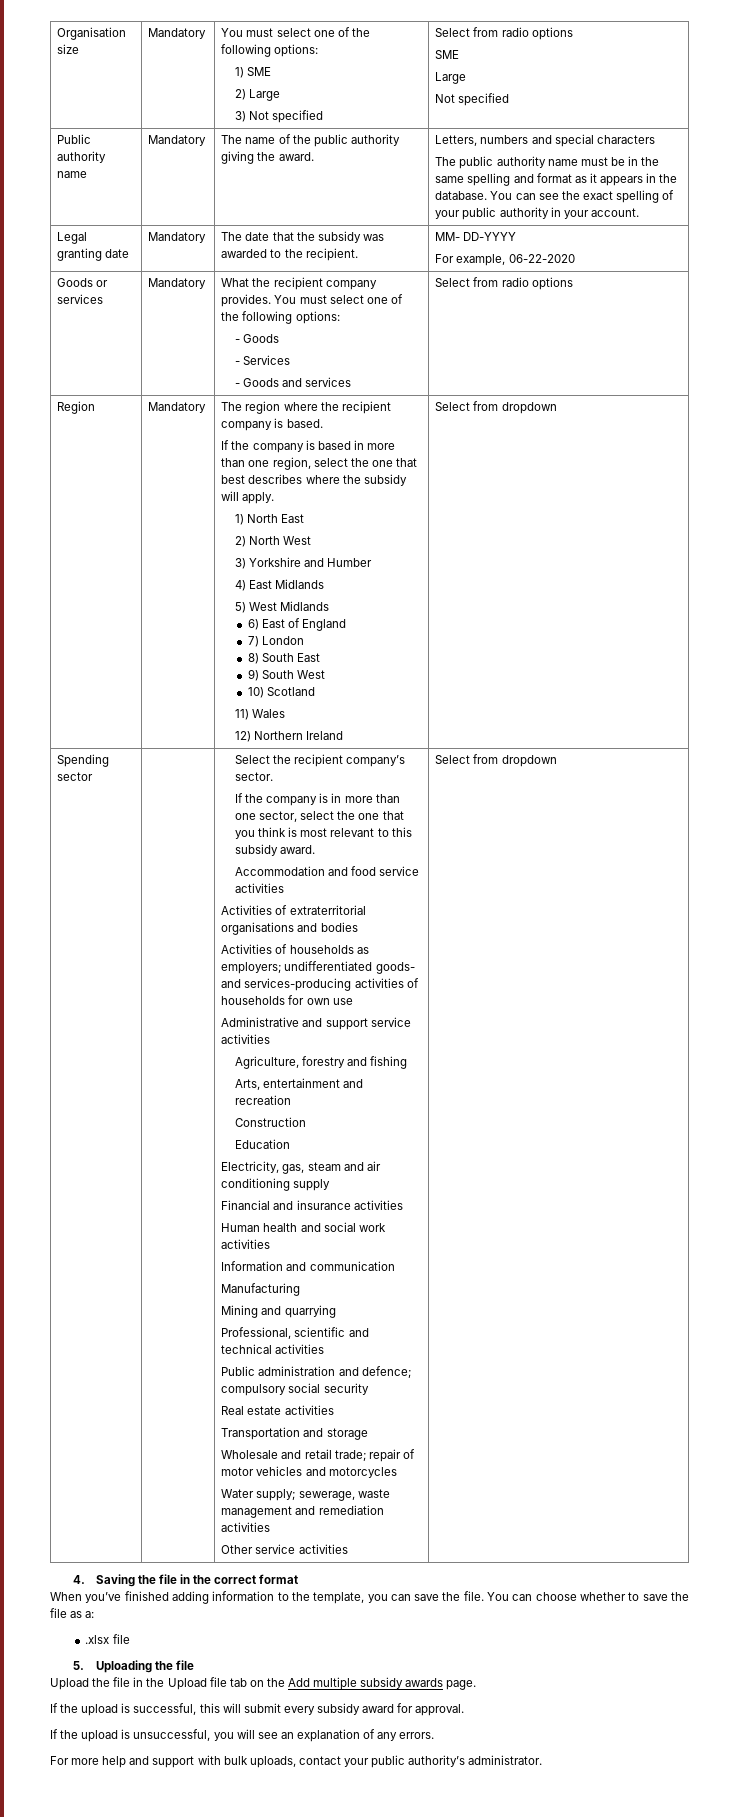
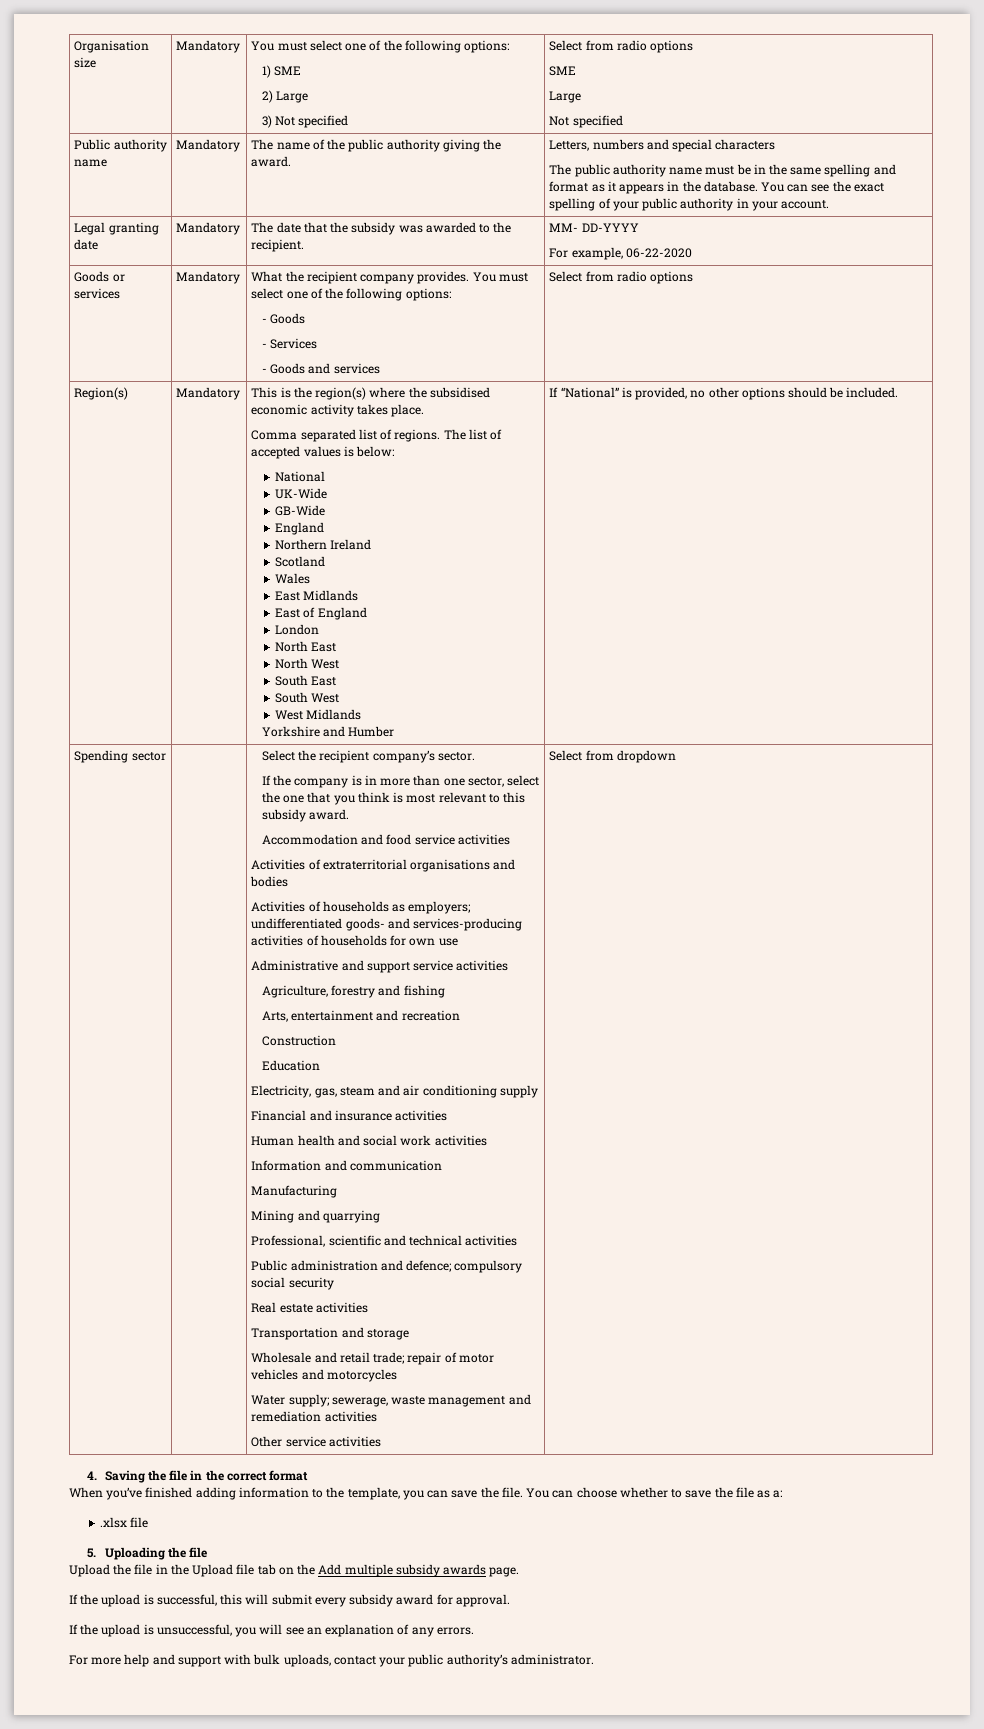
- Region | Mandatory | The region where the recipient company is based.
- If the company is based in more than one region, select the one that best describes where the subsidy will apply.
- 1) North East
- 2) North West
- 3) Yorkshire and Humber
- 4) East Midlands
- 5) West Midlands
- 6) East of England
+ Region(s) | Mandatory | This is the region(s) where the subsidised economic activity takes place.
+ Comma separated list of regions. The list of accepted values is below:
+ National
+ UK-Wide
+ GB-Wide
+ England
+ Northern Ireland
+ Scotland
+ Wales
+ East Midlands
+ East of England
- 7) London
+ London
- 8) South East
+ North East
+ North West
+ South East
- 9) South West
+ South West
- 10) Scotland
- 11) Wales
- 12) Northern Ireland | Select from dropdown
+ West Midlands
+ Yorkshire and Humber | If “National” is provided, no other options should be included.

